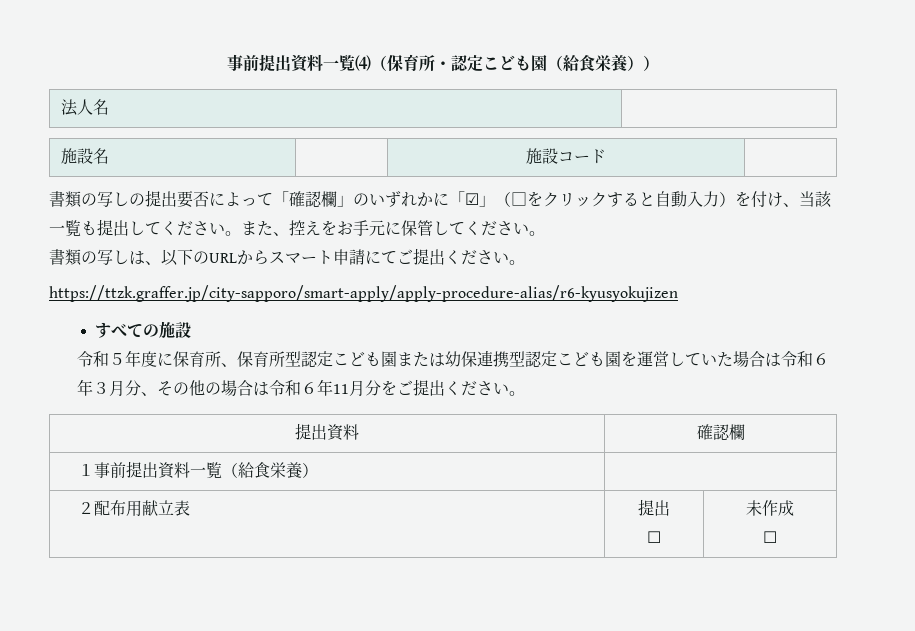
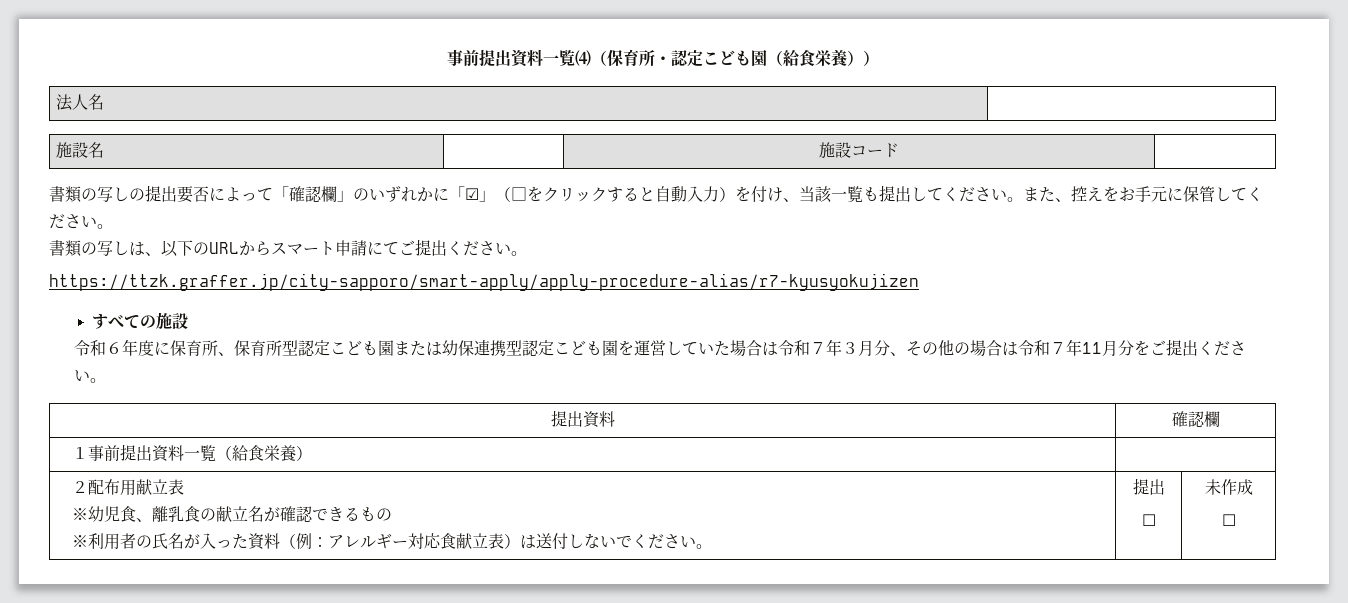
- https://ttzk.graffer.jp/city-sapporo/smart-apply/apply-procedure-alias/r6-kyusyokujizen
+ https://ttzk.graffer.jp/city-sapporo/smart-apply/apply-procedure-alias/r7-kyusyokujizen
- 令和５年度に保育所、保育所型認定こども園または幼保連携型認定こども園を運営していた場合は令和６年３月分、その他の場合は令和６年11月分をご提出ください。
+ 令和６年度に保育所、保育所型認定こども園または幼保連携型認定こども園を運営していた場合は令和７年３月分、その他の場合は令和７年11月分をご提出ください。
- ２配布用献立表 | 提出
+ ２配布用献立表
+ ※幼児食、離乳食の献立名が確認できるもの
+ ※利用者の氏名が入った資料（例：アレルギー対応食献立表）は送付しないでください。 | 提出

